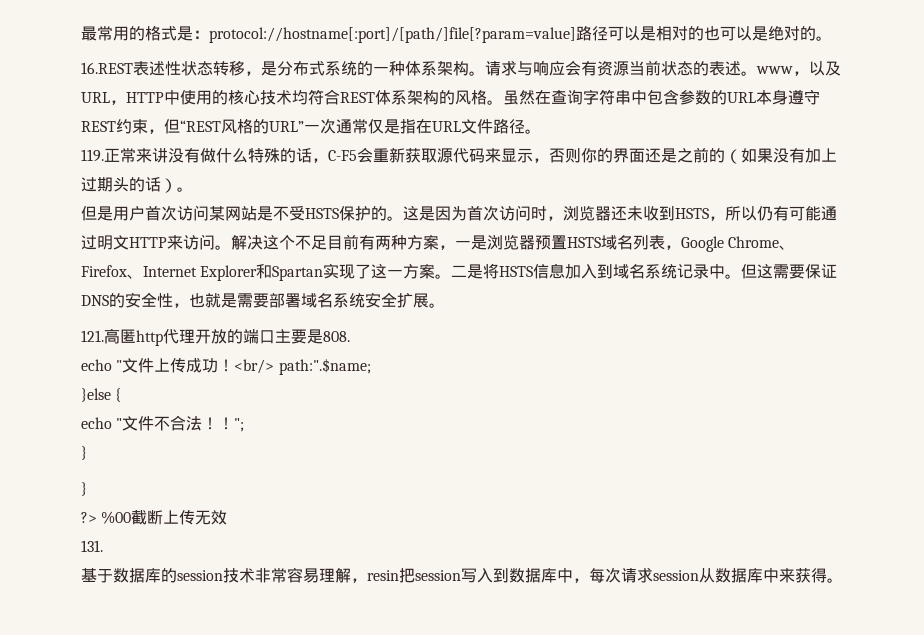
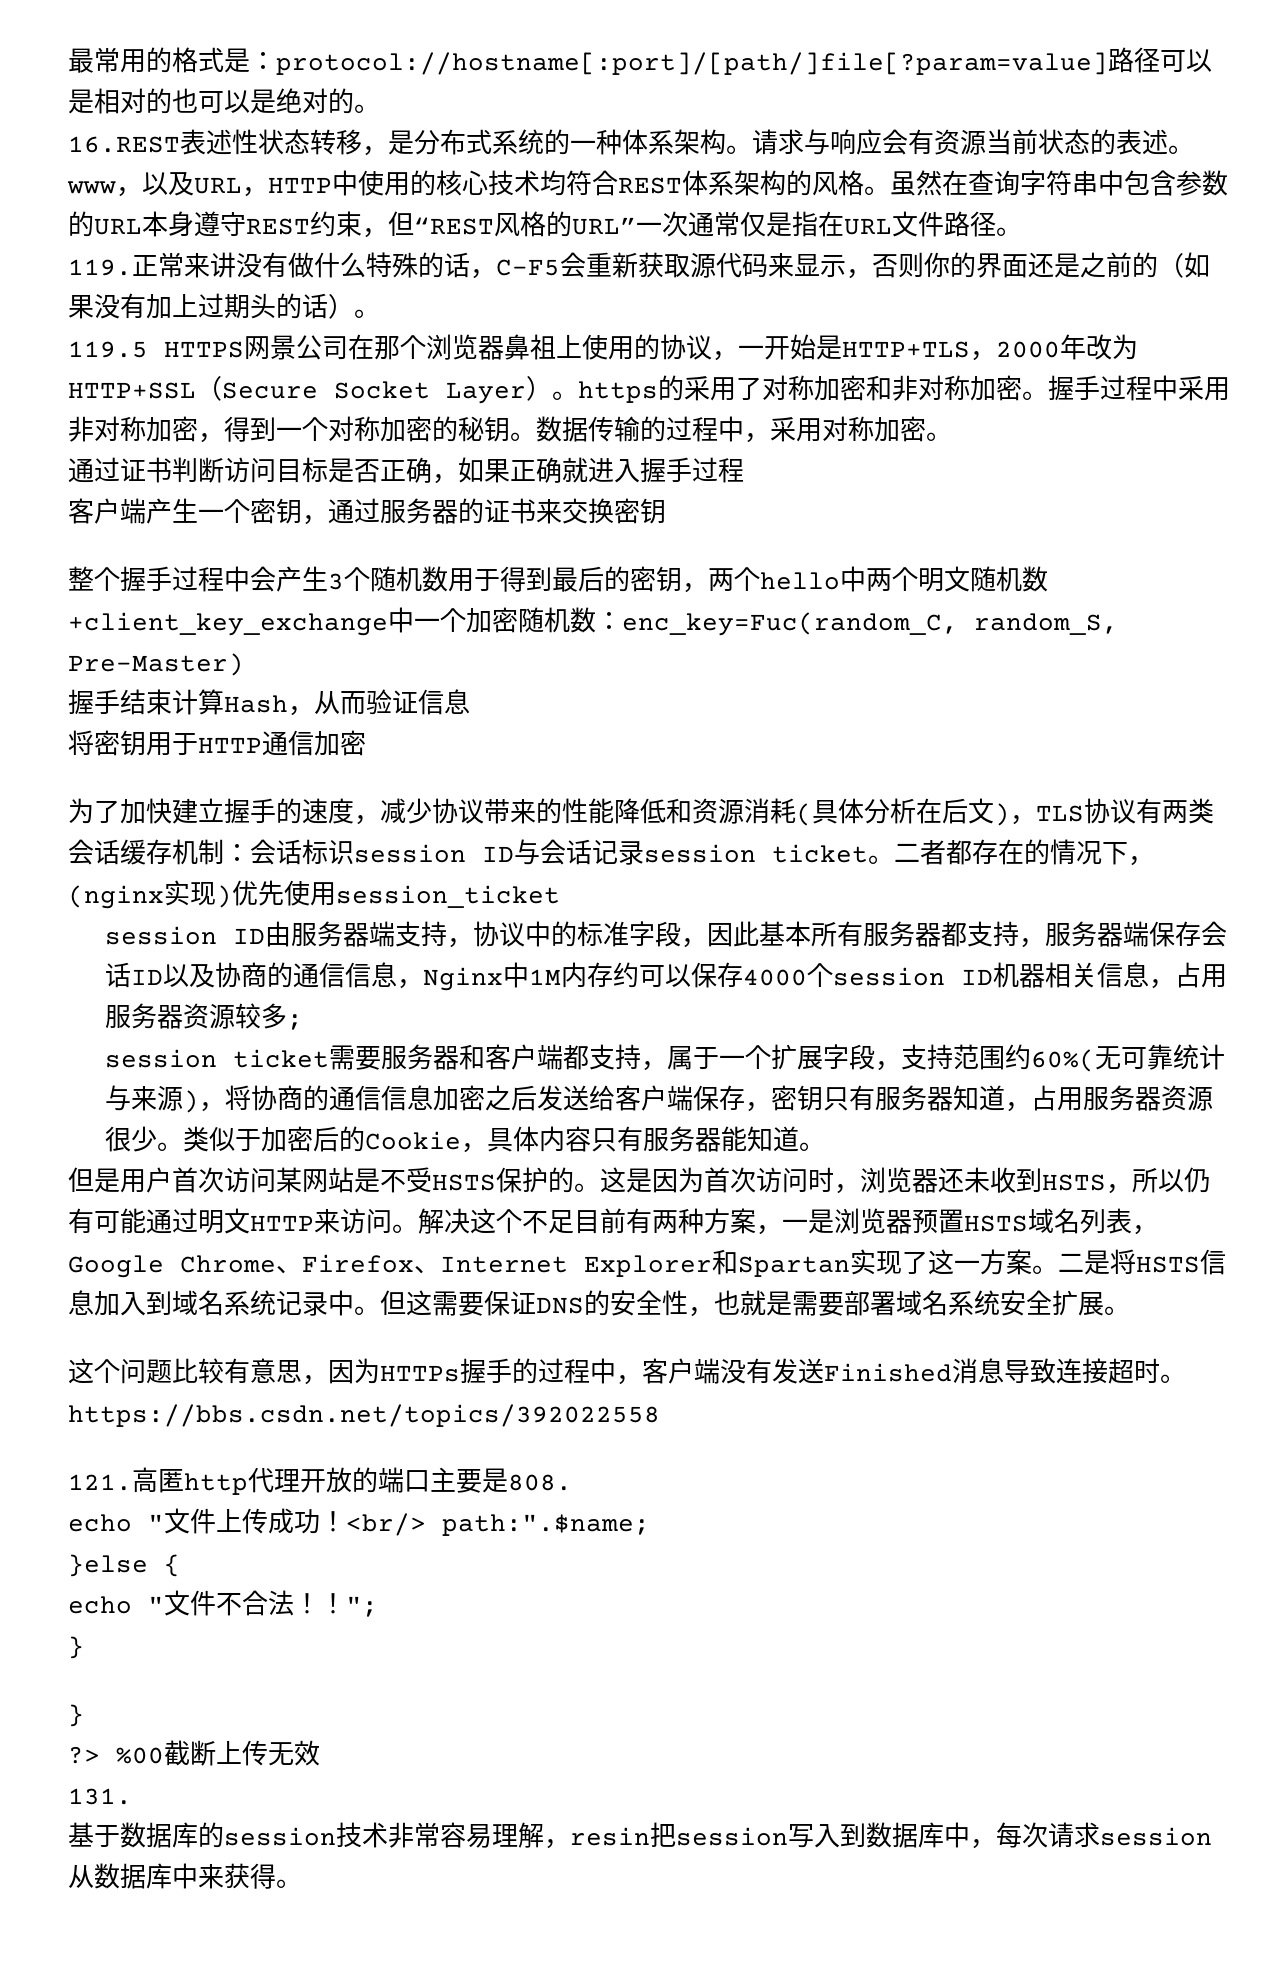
+ 119.5 HTTPS网景公司在那个浏览器鼻祖上使用的协议，一开始是HTTP+TLS，2000年改为HTTP+SSL（Secure Socket Layer）。https的采用了对称加密和非对称加密。握手过程中采用非对称加密，得到一个对称加密的秘钥。数据传输的过程中，采用对称加密。
+ 通过证书判断访问目标是否正确，如果正确就进入握手过程
+ 客户端产生一个密钥，通过服务器的证书来交换密钥
+ 整个握手过程中会产生3个随机数用于得到最后的密钥，两个hello中两个明文随机数+client_key_exchange中一个加密随机数：enc_key=Fuc(random_C, random_S, Pre-Master)
+ 握手结束计算Hash，从而验证信息
+ 将密钥用于HTTP通信加密
+ 为了加快建立握手的速度，减少协议带来的性能降低和资源消耗(具体分析在后文)，TLS协议有两类会话缓存机制：会话标识session ID与会话记录session ticket。二者都存在的情况下，(nginx实现)优先使用session_ticket
+ session ID由服务器端支持，协议中的标准字段，因此基本所有服务器都支持，服务器端保存会话ID以及协商的通信信息，Nginx中1M内存约可以保存4000个session ID机器相关信息，占用服务器资源较多;
+ session ticket需要服务器和客户端都支持，属于一个扩展字段，支持范围约60%(无可靠统计与来源)，将协商的通信信息加密之后发送给客户端保存，密钥只有服务器知道，占用服务器资源很少。类似于加密后的Cookie，具体内容只有服务器能知道。
+ 这个问题比较有意思，因为HTTPs握手的过程中，客户端没有发送Finished消息导致连接超时。https://bbs.csdn.net/topics/392022558

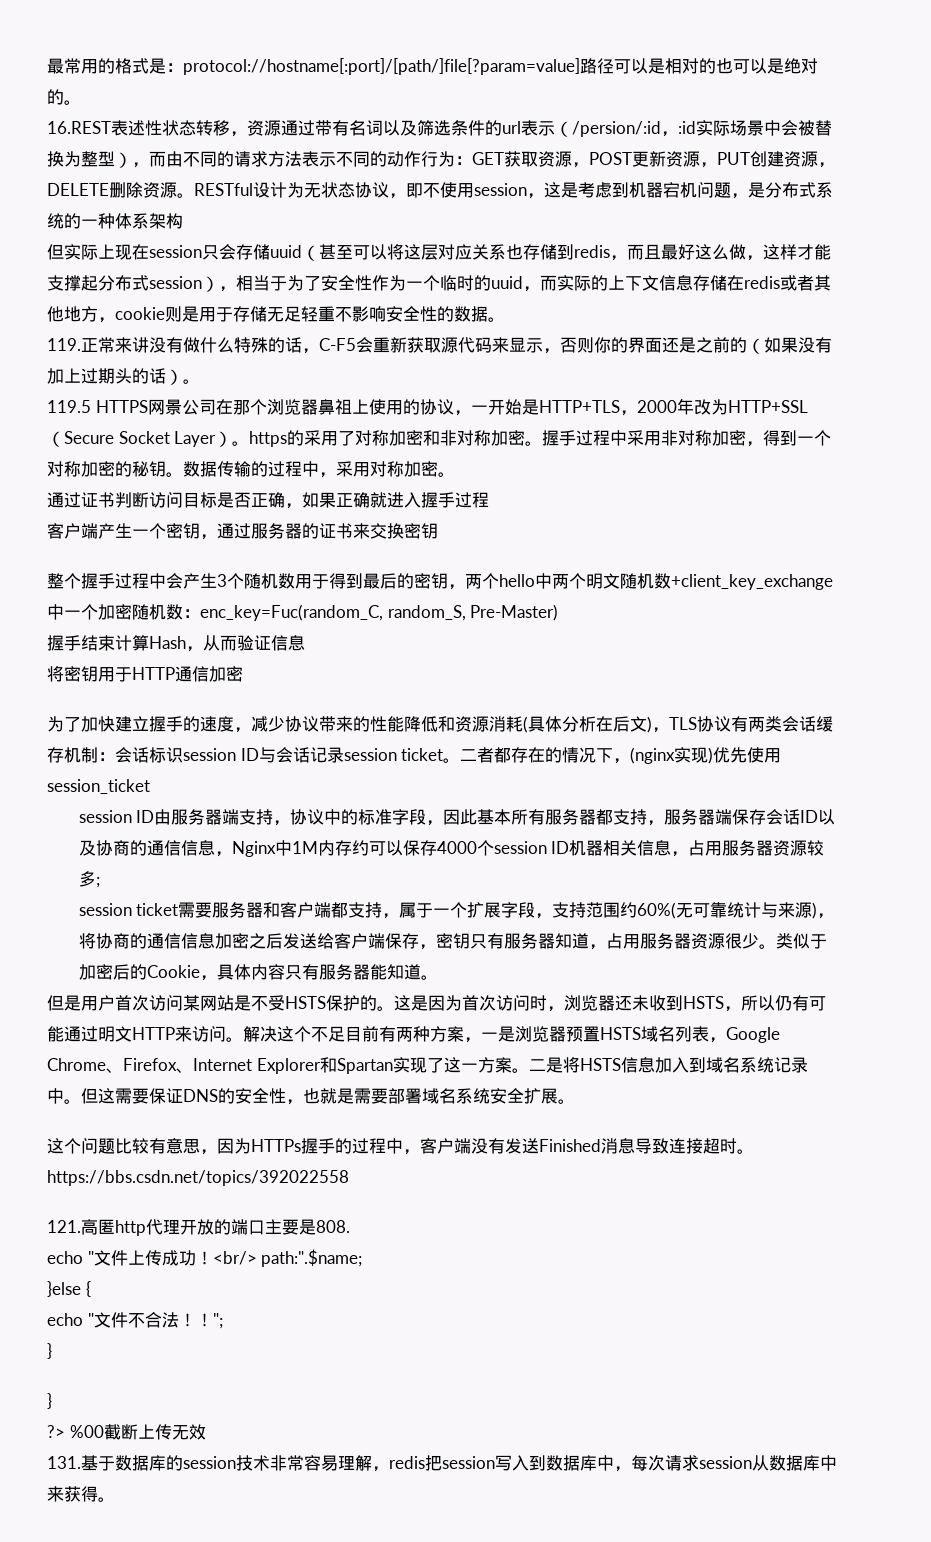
- 16.REST表述性状态转移，是分布式系统的一种体系架构。请求与响应会有资源当前状态的表述。www，以及URL，HTTP中使用的核心技术均符合REST体系架构的风格。虽然在查询字符串中包含参数的URL本身遵守REST约束，但“REST风格的URL”一次通常仅是指在URL文件路径。
+ 16.REST表述性状态转移，资源通过带有名词以及筛选条件的url表示（/persion/:id，:id实际场景中会被替换为整型），而由不同的请求方法表示不同的动作行为：GET获取资源，POST更新资源，PUT创建资源，DELETE删除资源。RESTful设计为无状态协议，即不使用session，这是考虑到机器宕机问题，是分布式系统的一种体系架构
+ 但实际上现在session只会存储uuid（甚至可以将这层对应关系也存储到redis，而且最好这么做，这样才能支撑起分布式session），相当于为了安全性作为一个临时的uuid，而实际的上下文信息存储在redis或者其他地方，cookie则是用于存储无足轻重不影响安全性的数据。
- 131.
- 基于数据库的session技术非常容易理解，resin把session写入到数据库中，每次请求session从数据库中来获得。
+ 131.基于数据库的session技术非常容易理解，redis把session写入到数据库中，每次请求session从数据库中来获得。

